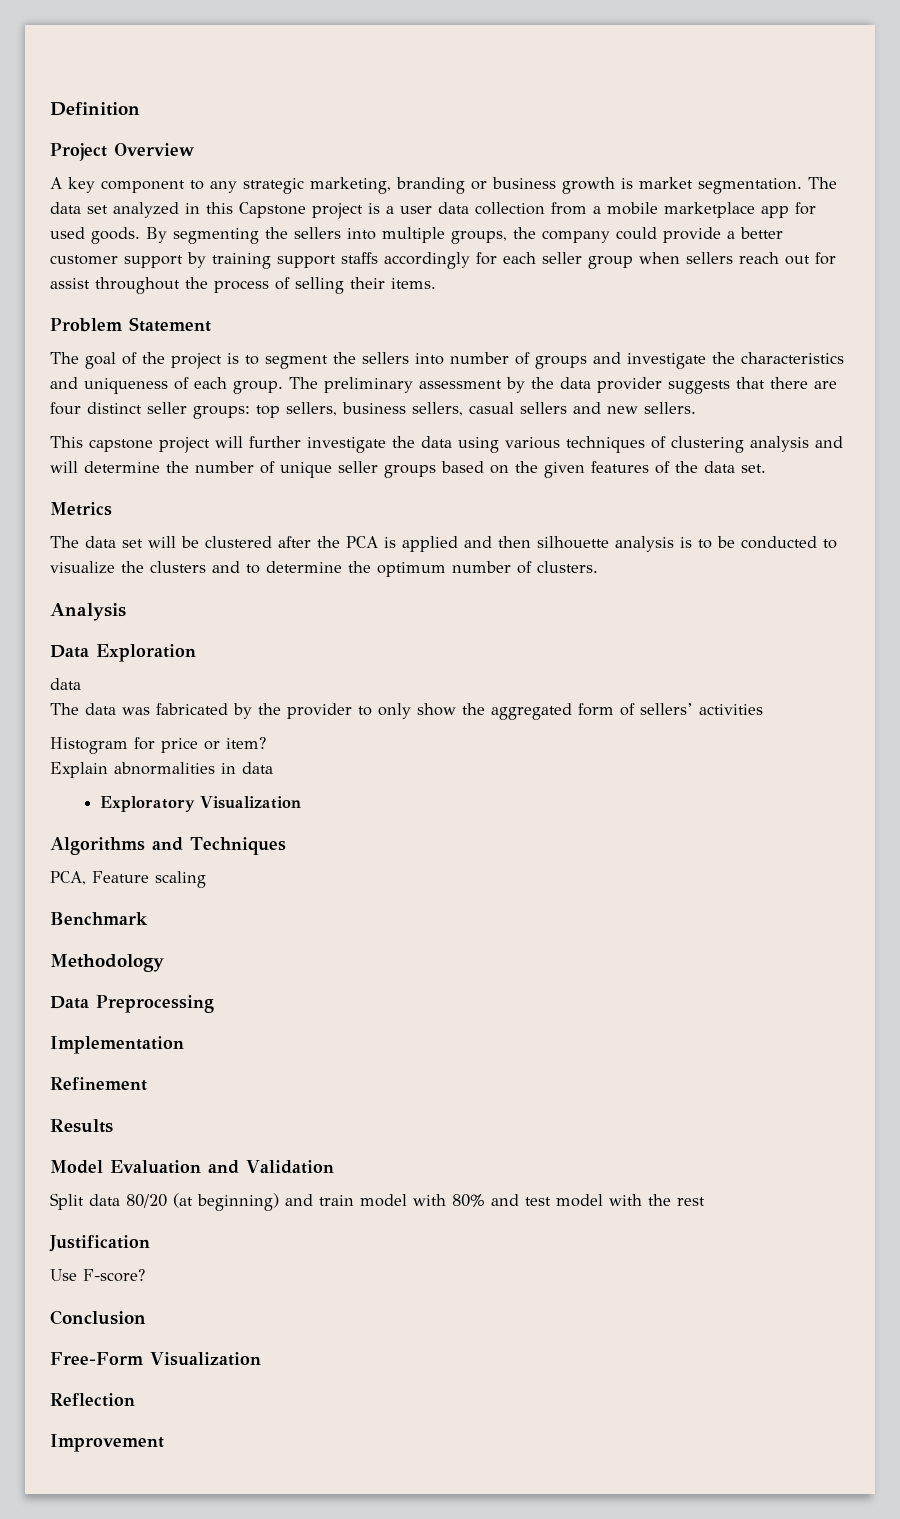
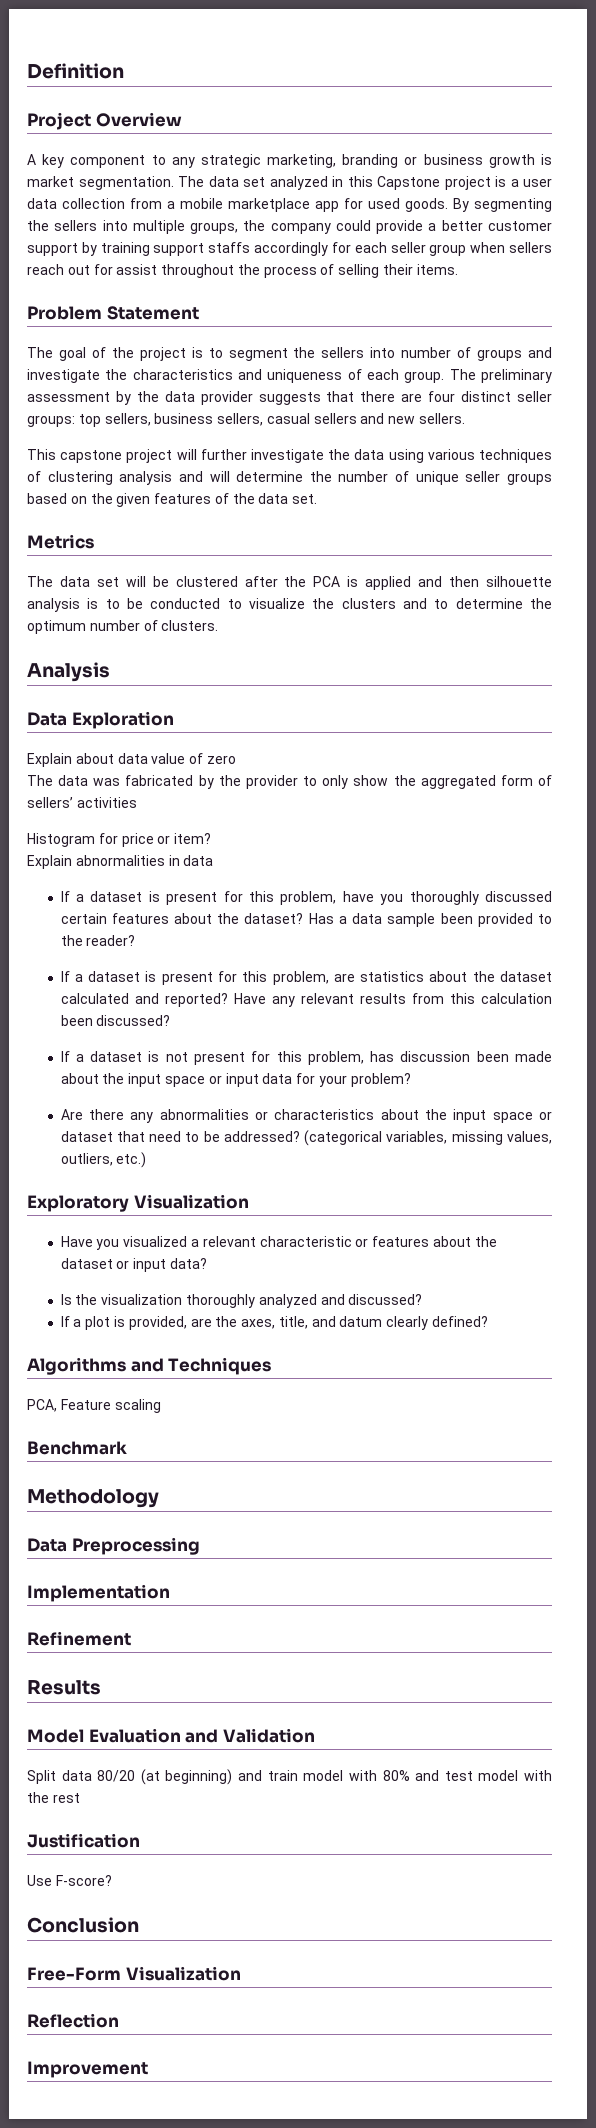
  Data Exploration
- data
+ Explain about data value of zero
+ If a dataset is present for this problem, have you thoroughly discussed certain features about the dataset? Has a data sample been provided to the reader?
+ If a dataset is present for this problem, are statistics about the dataset calculated and reported? Have any relevant results from this calculation been discussed?
+ If a dataset is not present for this problem, has discussion been made about the input space or input data for your problem?
+ Are there any abnormalities or characteristics about the input space or dataset that need to be addressed? (categorical variables, missing values, outliers, etc.)
  Exploratory Visualization
+ Have you visualized a relevant characteristic or features about the dataset or input data?
+ Is the visualization thoroughly analyzed and discussed?
+ If a plot is provided, are the axes, title, and datum clearly defined?

